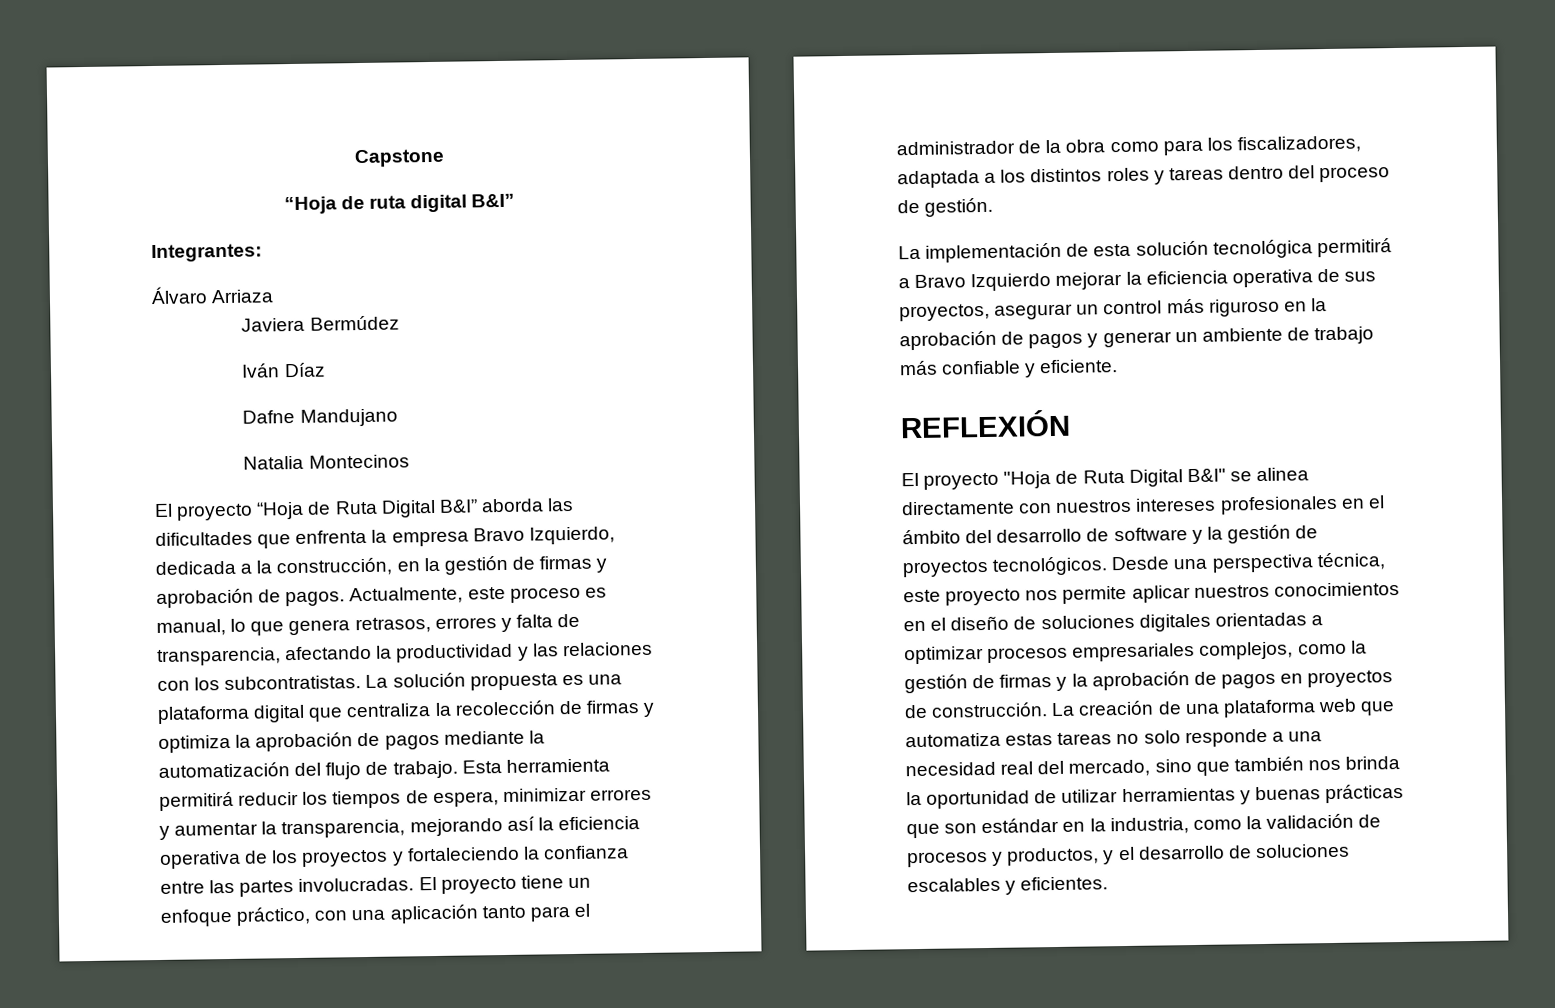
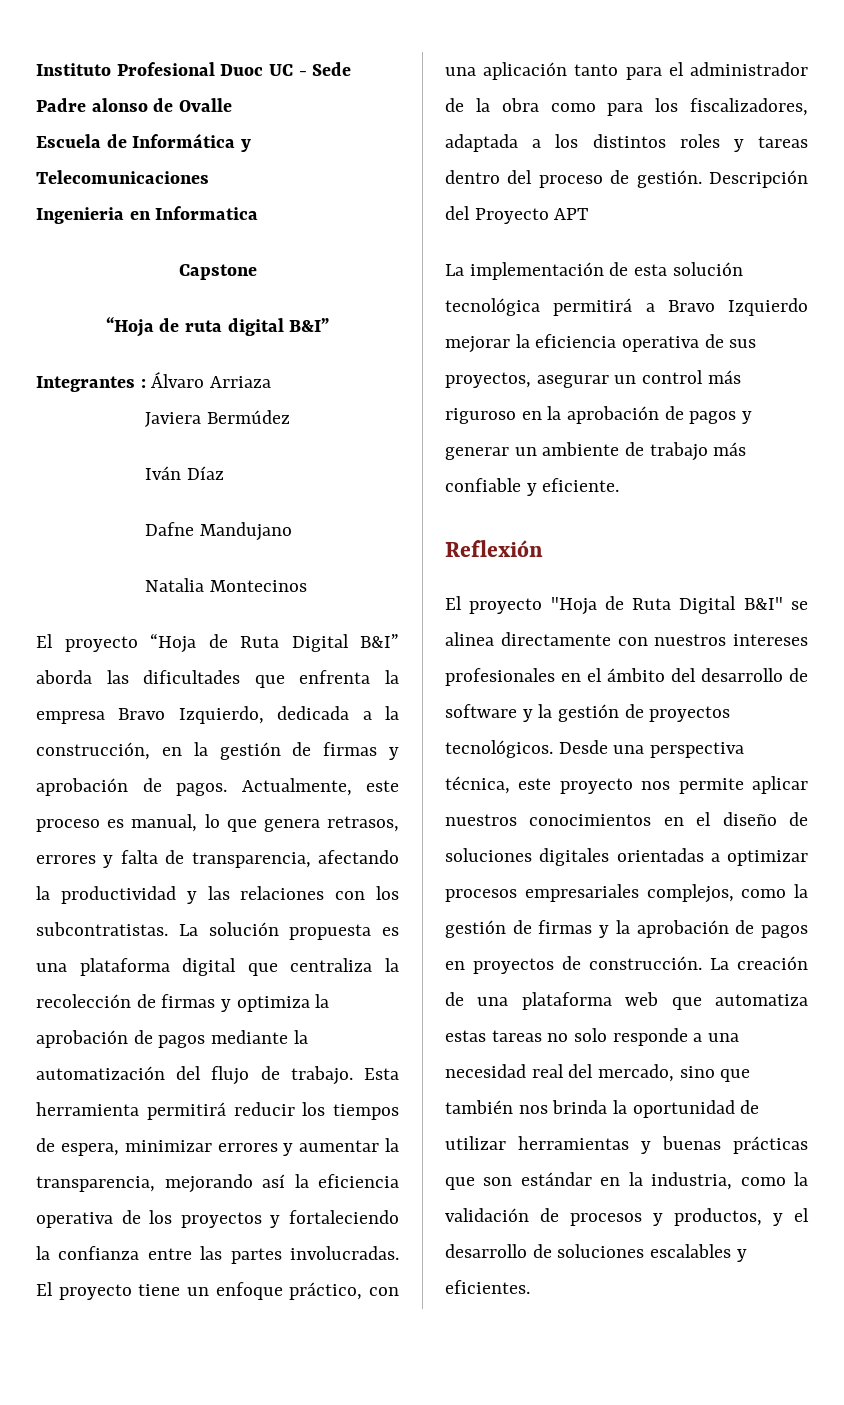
+ Instituto Profesional Duoc UC - Sede Padre alonso de Ovalle
+ Escuela de Informática y Telecomunicaciones
+ Ingenieria en Informatica
- Integrantes:
- Álvaro Arriaza
+ Integrantes : Álvaro Arriaza
+ Descripción del Proyecto APT
- REFLEXIÓN
+ Reflexión

